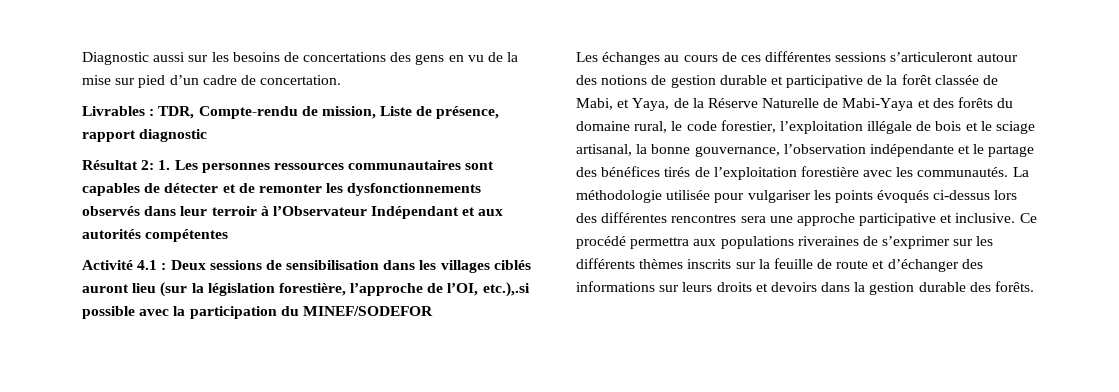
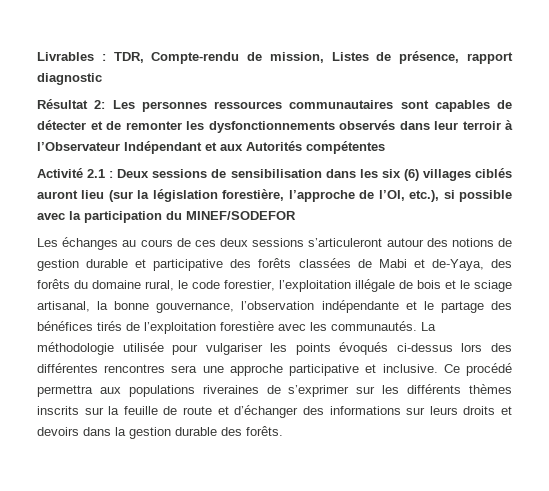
- Diagnostic aussi sur les besoins de concertations des gens en vu de la mise sur pied d’un cadre de concertation.
- Livrables : TDR, Compte-rendu de mission, Liste de présence, rapport diagnostic
+ Livrables : TDR, Compte-rendu de mission, Listes de présence, rapport diagnostic
- Résultat 2: 1. Les personnes ressources communautaires sont capables de détecter et de remonter les dysfonctionnements observés dans leur terroir à l’Observateur Indépendant et aux autorités compétentes
+ Résultat 2: Les personnes ressources communautaires sont capables de détecter et de remonter les dysfonctionnements observés dans leur terroir à l’Observateur Indépendant et aux Autorités compétentes
- Activité 4.1 : Deux sessions de sensibilisation dans les villages ciblés auront lieu (sur la législation forestière, l’approche de l’OI, etc.),.si possible avec la participation du MINEF/SODEFOR
+ Activité 2.1 : Deux sessions de sensibilisation dans les six (6) villages ciblés auront lieu (sur la législation forestière, l’approche de l’OI, etc.), si possible avec la participation du MINEF/SODEFOR
- Les échanges au cours de ces différentes sessions s’articuleront autour des notions de gestion durable et participative de la forêt classée de Mabi, et Yaya, de la Réserve Naturelle de Mabi-Yaya et des forêts du domaine rural, le code forestier, l’exploitation illégale de bois et le sciage artisanal, la bonne gouvernance, l’observation indépendante et le partage des bénéfices tirés de l’exploitation forestière avec les communautés.
+ Les échanges au cours de ces deux sessions s’articuleront autour des notions de gestion durable et participative des forêts classées de Mabi et de-Yaya, des forêts du domaine rural, le code forestier, l’exploitation illégale de bois et le sciage artisanal, la bonne gouvernance, l’observation indépendante et le partage des bénéfices tirés de l’exploitation forestière avec les communautés.

